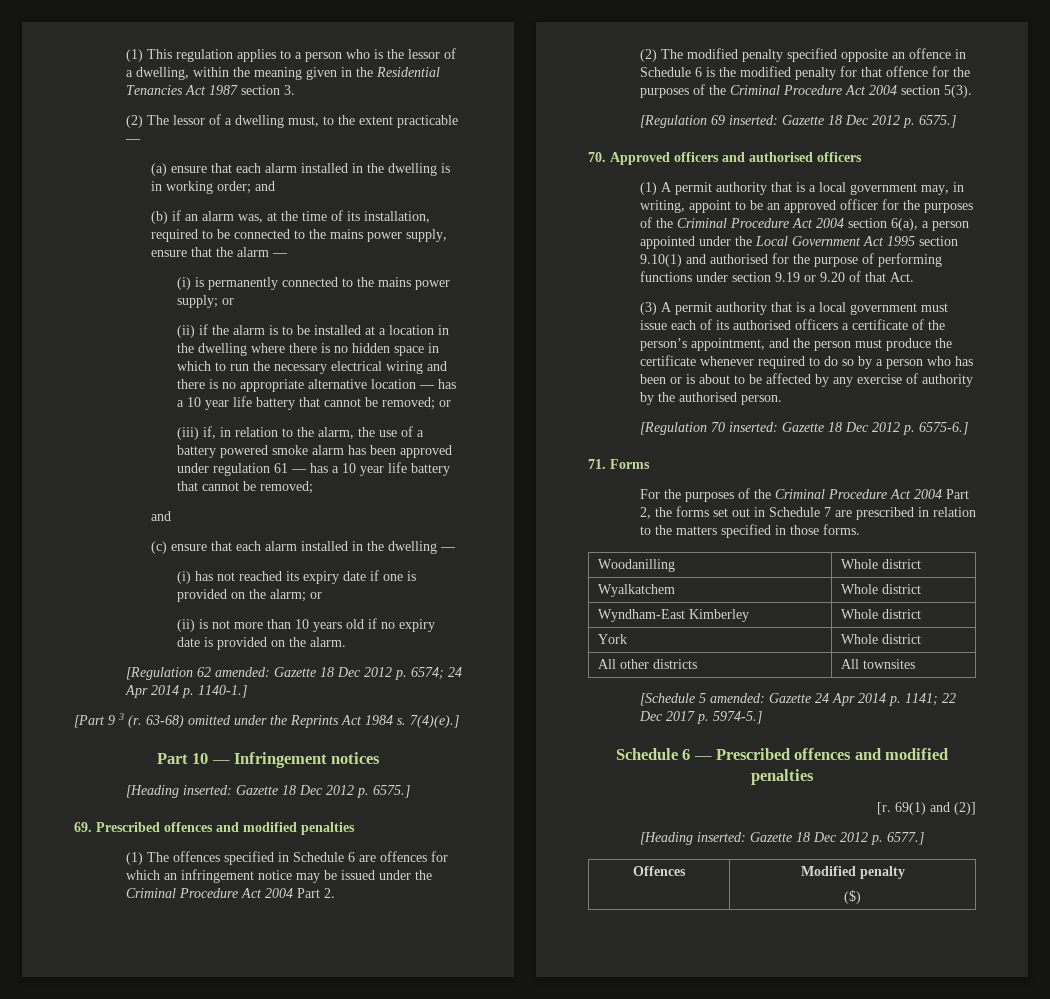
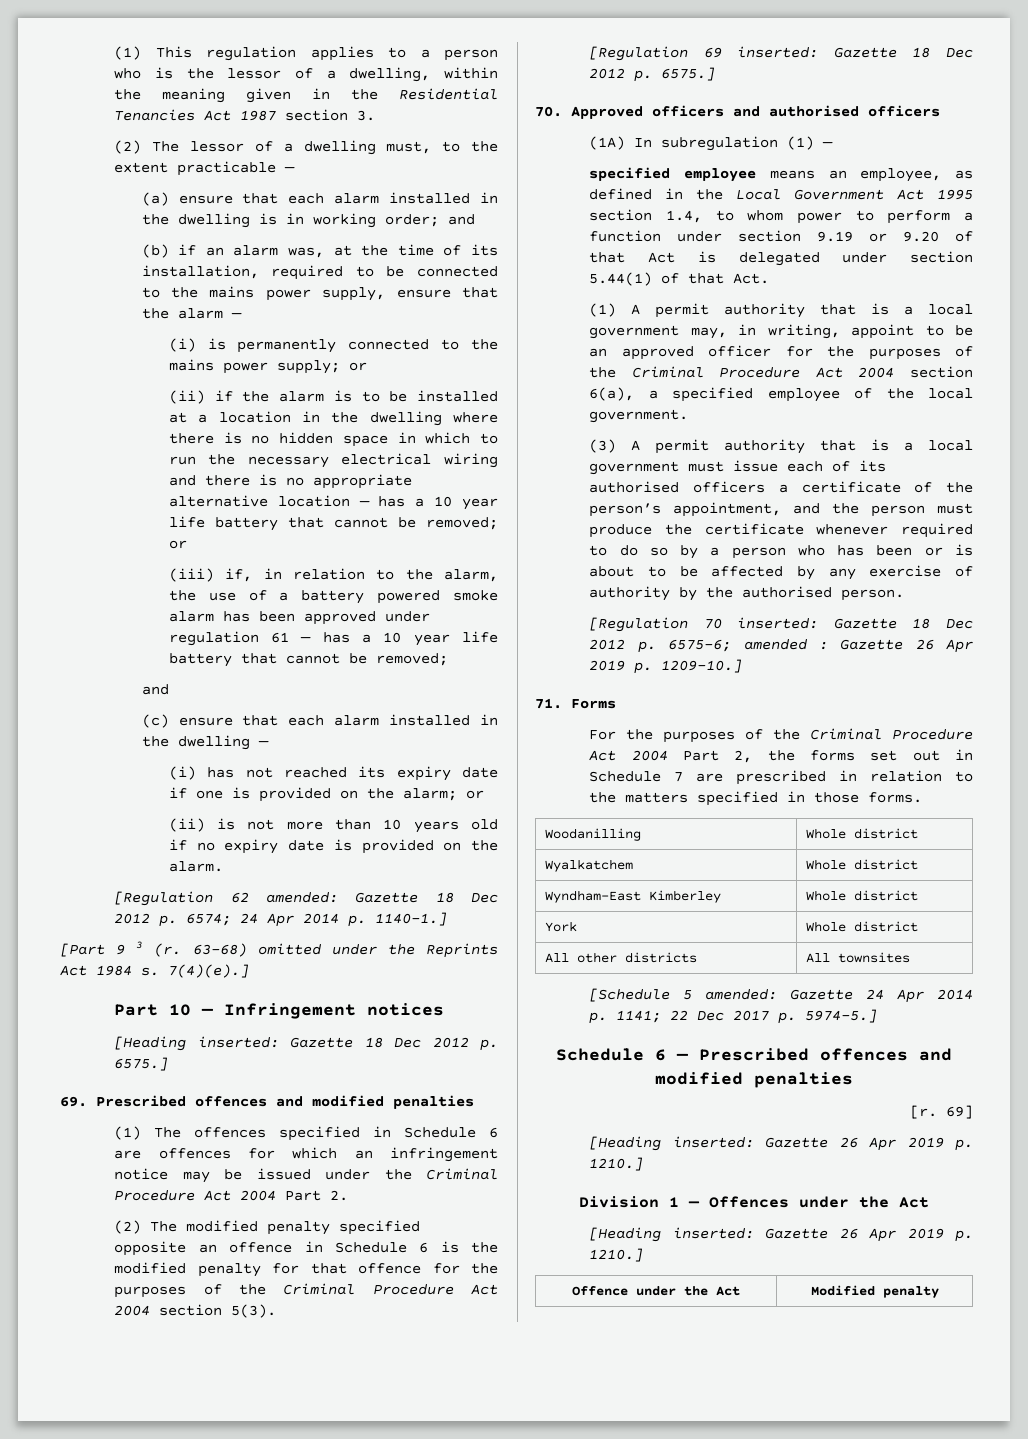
+ (1A) In subregulation (1) —
+ specified employee means an employee, as defined in the Local Government Act 1995 section 1.4, to whom power to perform a function under section 9.19 or 9.20 of that Act is delegated under section 5.44(1) of that Act.
- (1) A permit authority that is a local government may, in writing, appoint to be an approved officer for the purposes of the Criminal Procedure Act 2004 section 6(a), a person appointed under the Local Government Act 1995 section 9.10(1) and authorised for the purpose of performing functions under section 9.19 or 9.20 of that Act.
+ (1) A permit authority that is a local government may, in writing, appoint to be an approved officer for the purposes of the Criminal Procedure Act 2004 section 6(a), a specified employee of the local government.
- [Regulation 70 inserted: Gazette 18 Dec 2012 p. 6575-6.]
+ [Regulation 70 inserted: Gazette 18 Dec 2012 p. 6575-6; amended : Gazette 26 Apr 2019 p. 1209-10.]
- 69(1) and (2)]
- [Heading inserted: Gazette 18 Dec 2012 p. 6577.]
- Offences | Modified penalty
- ($)
+ 69]
+ [Heading inserted: Gazette 26 Apr 2019 p. 1210.]
+ Division 1 — Offences under the Act
+ [Heading inserted: Gazette 26 Apr 2019 p. 1210.]
+ Offence under the Act | Modified penalty

